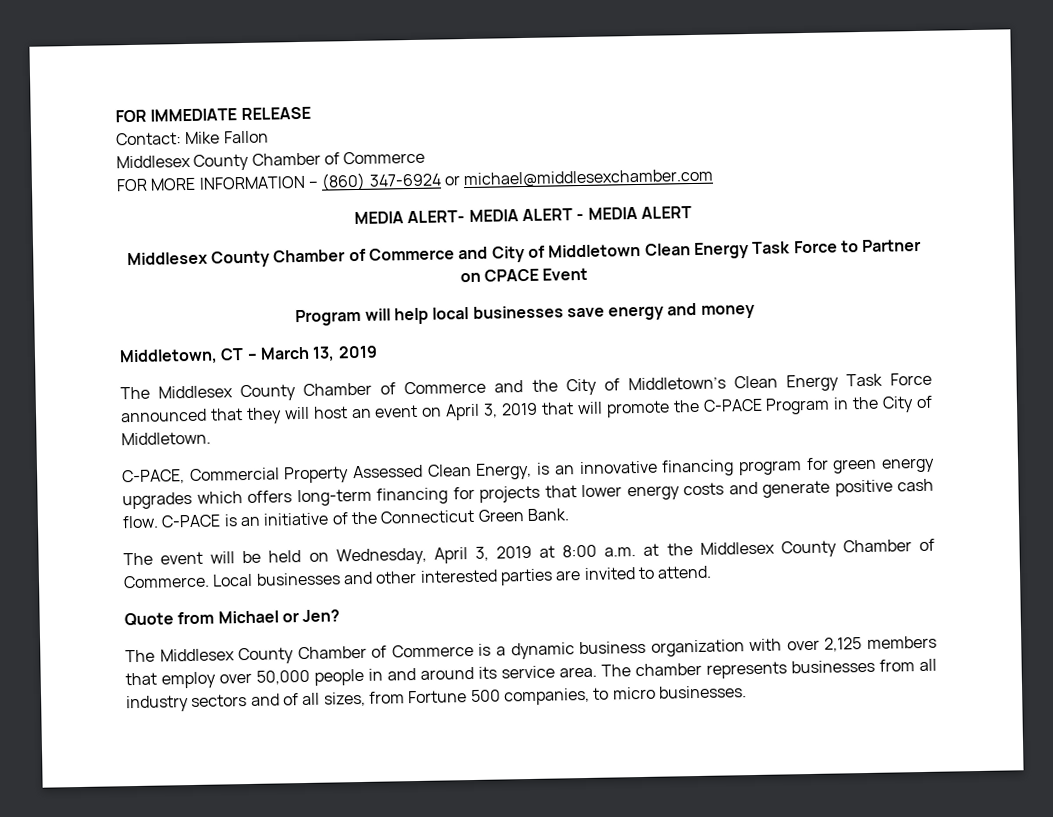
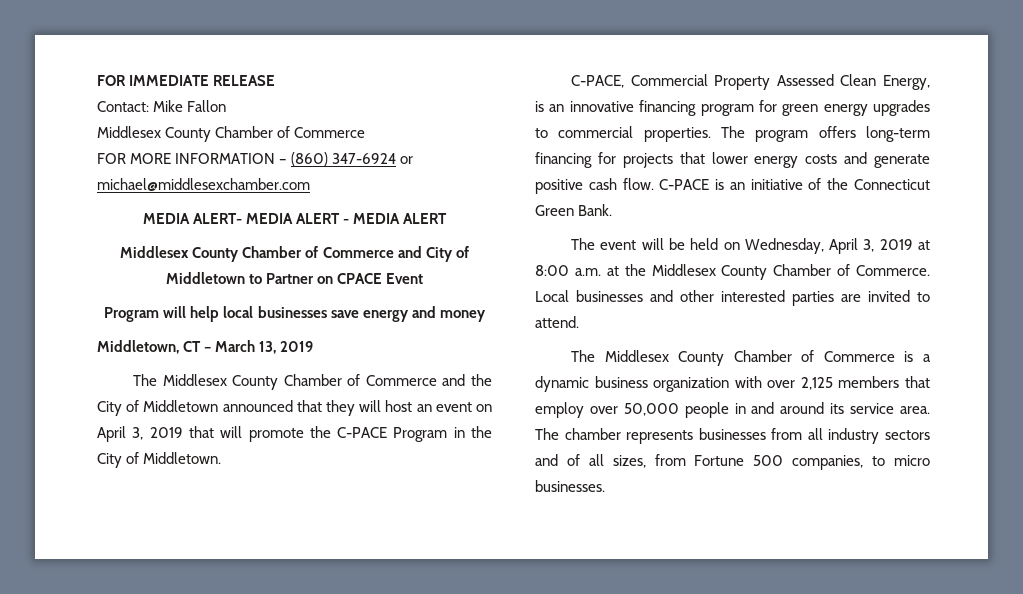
- Middlesex County Chamber of Commerce and City of Middletown Clean Energy Task Force to Partner on CPACE Event
+ Middlesex County Chamber of Commerce and City of Middletown to Partner on CPACE Event
- The Middlesex County Chamber of Commerce and the City of Middletown’s Clean Energy Task Force announced that they will host an event on April 3, 2019 that will promote the C-PACE Program in the City of Middletown.
+ The Middlesex County Chamber of Commerce and the City of Middletown announced that they will host an event on April 3, 2019 that will promote the C-PACE Program in the City of Middletown.
- C-PACE, Commercial Property Assessed Clean Energy, is an innovative financing program for green energy upgrades which offers long-term financing for projects that lower energy costs and generate positive cash flow.
+ C-PACE, Commercial Property Assessed Clean Energy, is an innovative financing program for green energy upgrades to commercial properties. The program offers long-term financing for projects that lower energy costs and generate positive cash flow.
- Quote from Michael or Jen?

